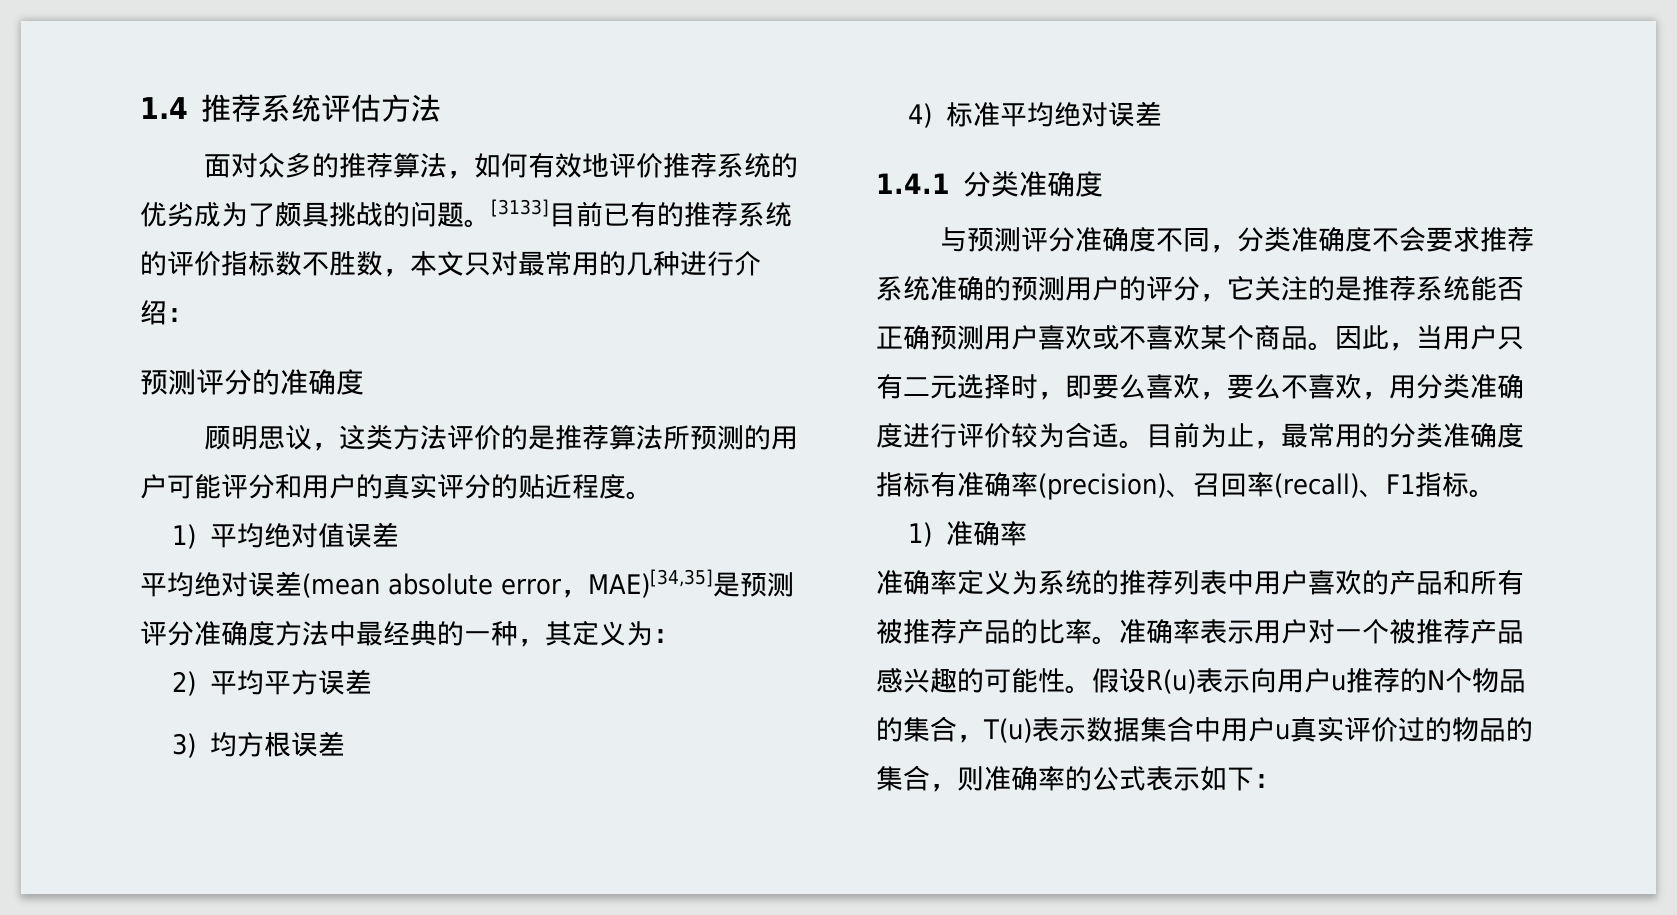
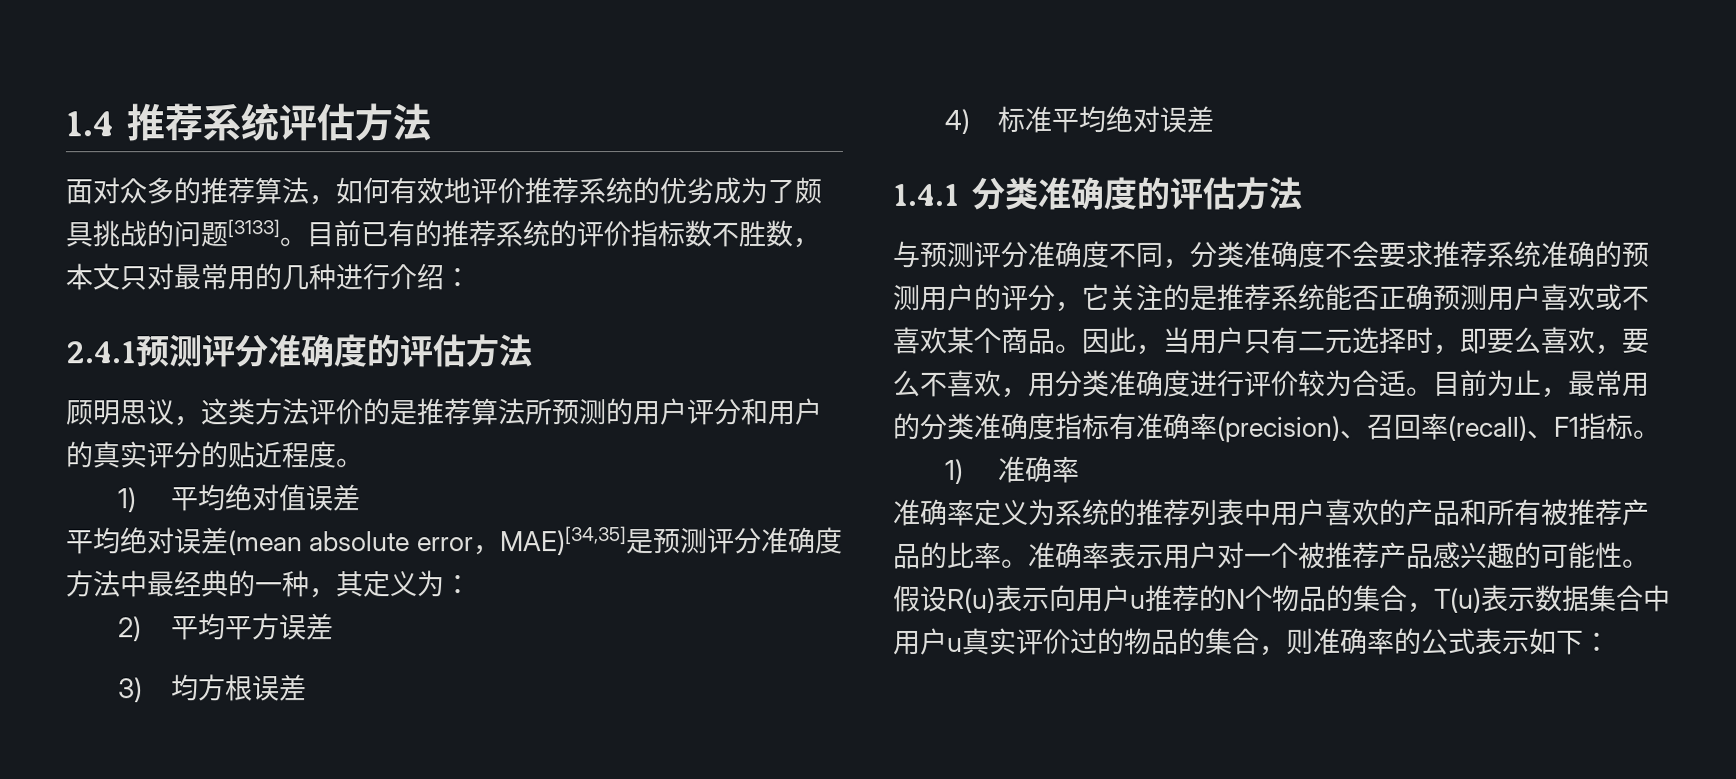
- 面对众多的推荐算法，如何有效地评价推荐系统的优劣成为了颇具挑战的问题。[3133]目前已有的推荐系统的评价指标数不胜数，本文只对最常用的几种进行介绍：
+ 面对众多的推荐算法，如何有效地评价推荐系统的优劣成为了颇具挑战的问题[3133]。目前已有的推荐系统的评价指标数不胜数，本文只对最常用的几种进行介绍：
- 预测评分的准确度
+ 2.4.1预测评分准确度的评估方法
- 顾明思议，这类方法评价的是推荐算法所预测的用户可能评分和用户的真实评分的贴近程度。
+ 顾明思议，这类方法评价的是推荐算法所预测的用户评分和用户的真实评分的贴近程度。
- 1.4.1分类准确度
+ 1.4.1分类准确度的评估方法

